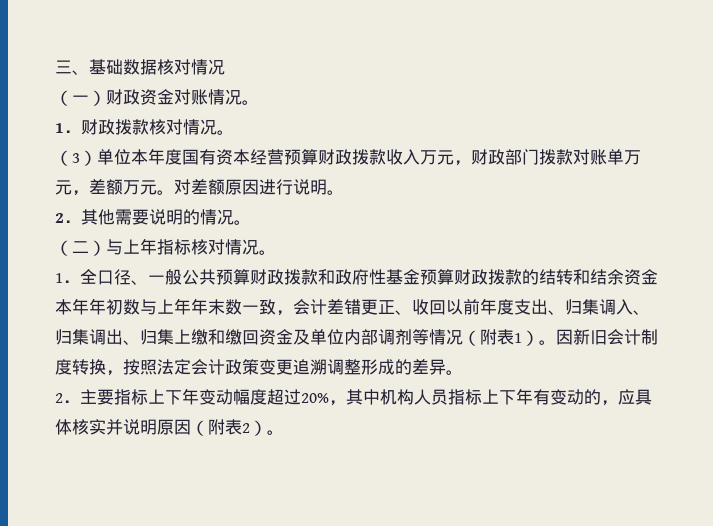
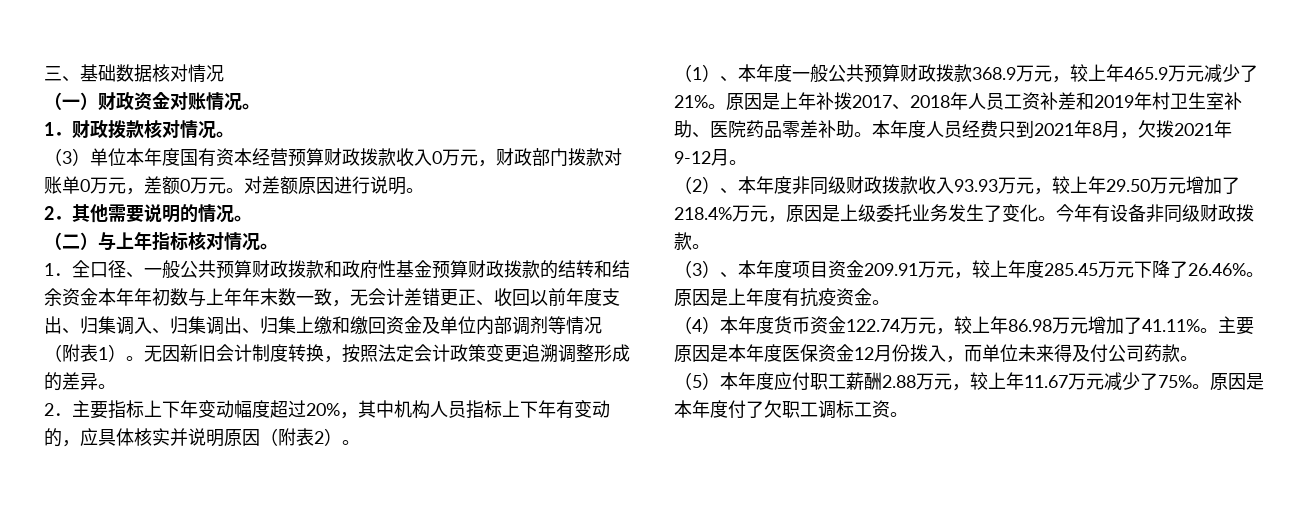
- （3）单位本年度国有资本经营预算财政拨款收入万元，财政部门拨款对账单万元，差额万元。
+ （3）单位本年度国有资本经营预算财政拨款收入0万元，财政部门拨款对账单0万元，差额0万元。
- 1．全口径、一般公共预算财政拨款和政府性基金预算财政拨款的结转和结余资金本年年初数与上年年末数一致，会计差错更正、收回以前年度支出、归集调入、归集调出、归集上缴和缴回资金及单位内部调剂等情况（附表1）。
+ 1．全口径、一般公共预算财政拨款和政府性基金预算财政拨款的结转和结余资金本年年初数与上年年末数一致，无会计差错更正、收回以前年度支出、归集调入、归集调出、归集上缴和缴回资金及单位内部调剂等情况（附表1）。
- 因新旧会计制度转换，按照法定会计政策变更追溯调整形成的差异。
+ 无因新旧会计制度转换，按照法定会计政策变更追溯调整形成的差异。
+ （1）、本年度一般公共预算财政拨款368.9万元，较上年465.9万元减少了21%。原因是上年补拨2017、2018年人员工资补差和2019年村卫生室补助、医院药品零差补助。本年度人员经费只到2021年8月，欠拨2021年9-12月。
+ （2）、本年度非同级财政拨款收入93.93万元，较上年29.50万元增加了218.4%万元，原因是上级委托业务发生了变化。今年有设备非同级财政拨款。
+ （3）、本年度项目资金209.91万元，较上年度285.45万元下降了26.46%。原因是上年度有抗疫资金。
+ （4）本年度货币资金122.74万元，较上年86.98万元增加了41.11%。主要原因是本年度医保资金12月份拨入，而单位未来得及付公司药款。
+ （5）本年度应付职工薪酬2.88万元，较上年11.67万元减少了75%。原因是本年度付了欠职工调标工资。

